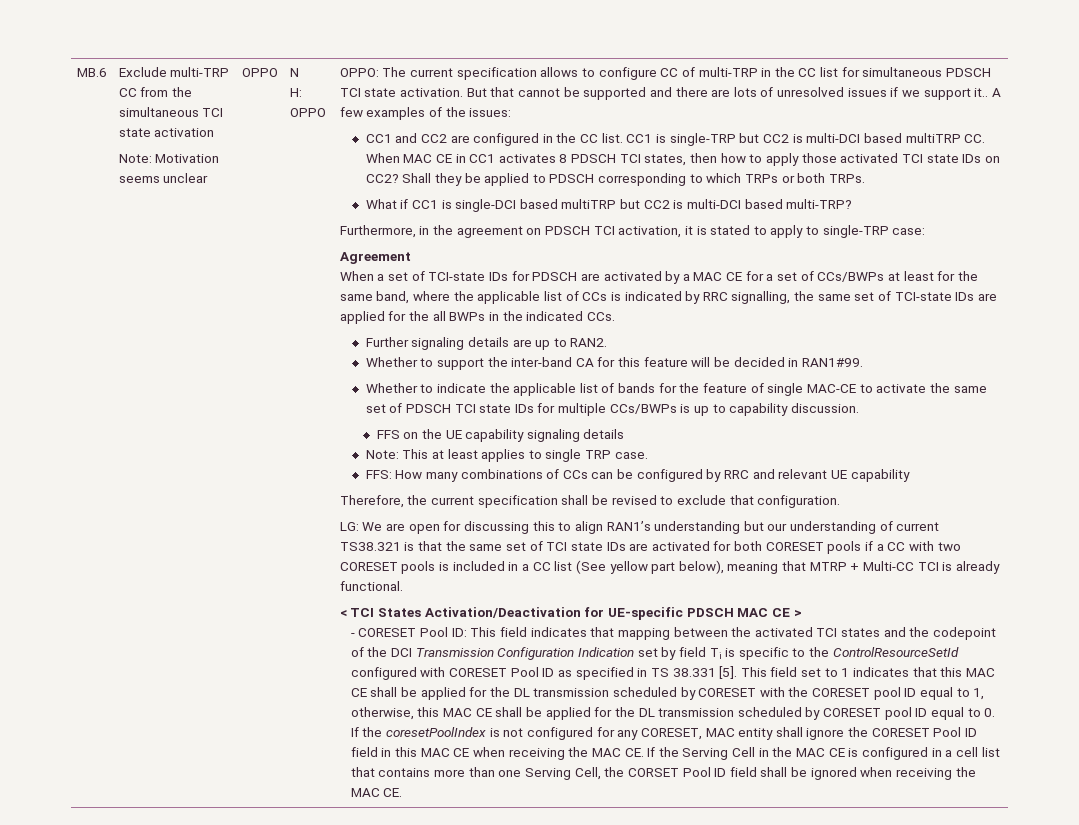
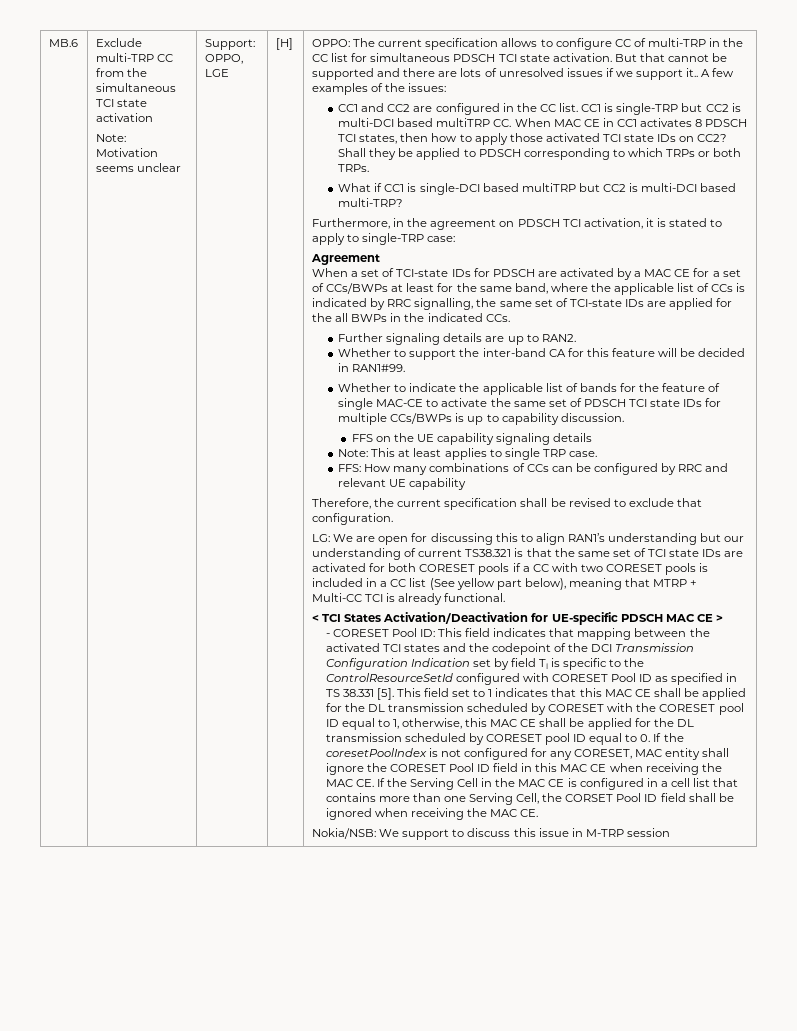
- OPPO | N
- H: OPPO
+ Support: OPPO, LGE | [H]
+ Nokia/NSB: We support to discuss this issue in M-TRP session

